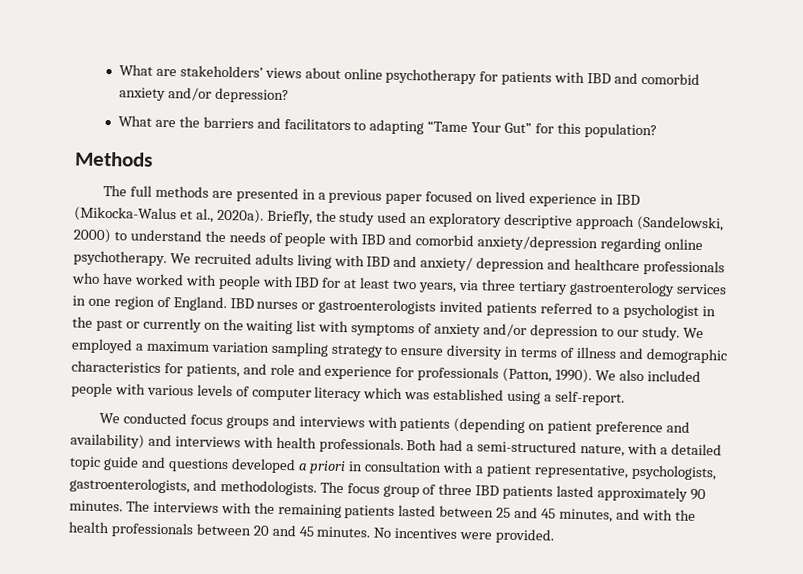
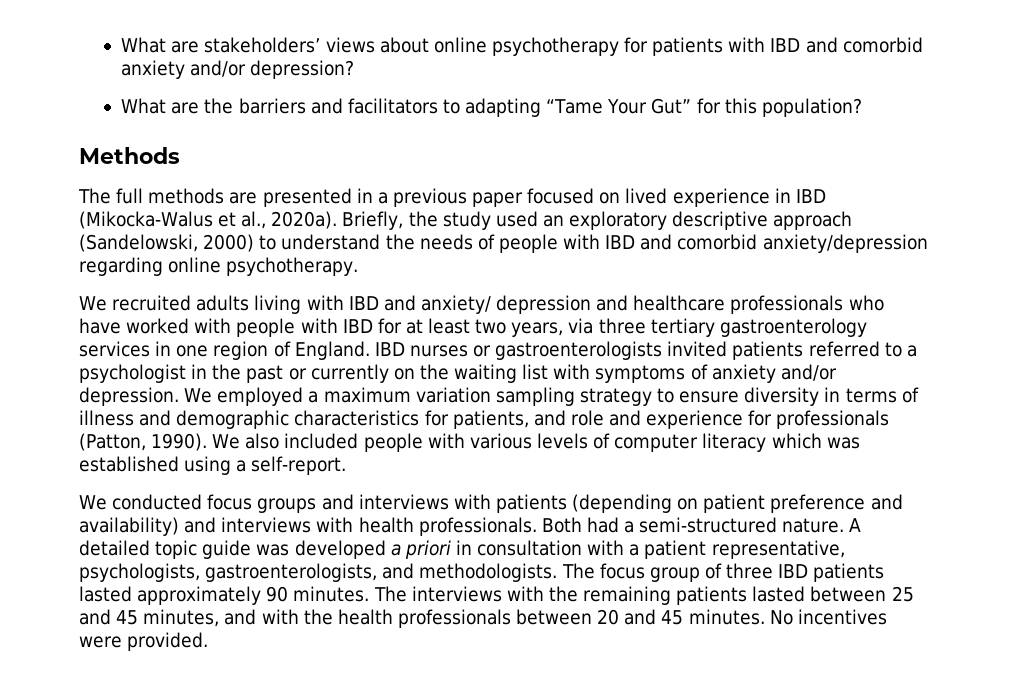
- Briefly, the study used an exploratory descriptive approach (Sandelowski, 2000) to understand the needs of people with IBD and comorbid anxiety/depression regarding online psychotherapy. We recruited adults living with IBD and anxiety/ depression and healthcare professionals who have worked with people with IBD for at least two years, via three tertiary gastroenterology services in one region of England.
+ Briefly, the study used an exploratory descriptive approach (Sandelowski, 2000) to understand the needs of people with IBD and comorbid anxiety/depression regarding online psychotherapy.
+ We recruited adults living with IBD and anxiety/ depression and healthcare professionals who have worked with people with IBD for at least two years, via three tertiary gastroenterology services in one region of England.
- IBD nurses or gastroenterologists invited patients referred to a psychologist in the past or currently on the waiting list with symptoms of anxiety and/or depression to our study.
+ IBD nurses or gastroenterologists invited patients referred to a psychologist in the past or currently on the waiting list with symptoms of anxiety and/or depression.
- Both had a semi-structured nature, with a detailed topic guide and questions developed a priori in consultation with a patient representative, psychologists, gastroenterologists, and methodologists.
+ Both had a semi-structured nature. A detailed topic guide was developed a priori in consultation with a patient representative, psychologists, gastroenterologists, and methodologists.

